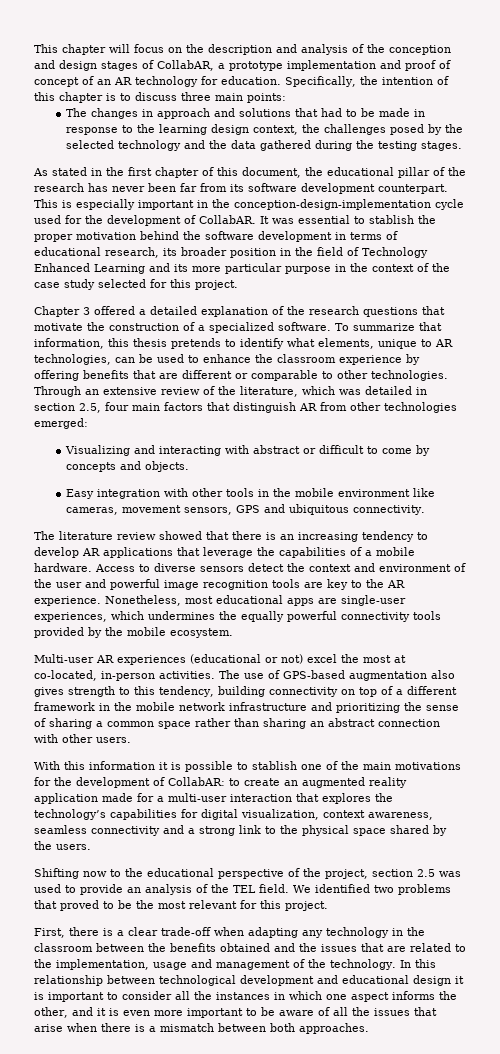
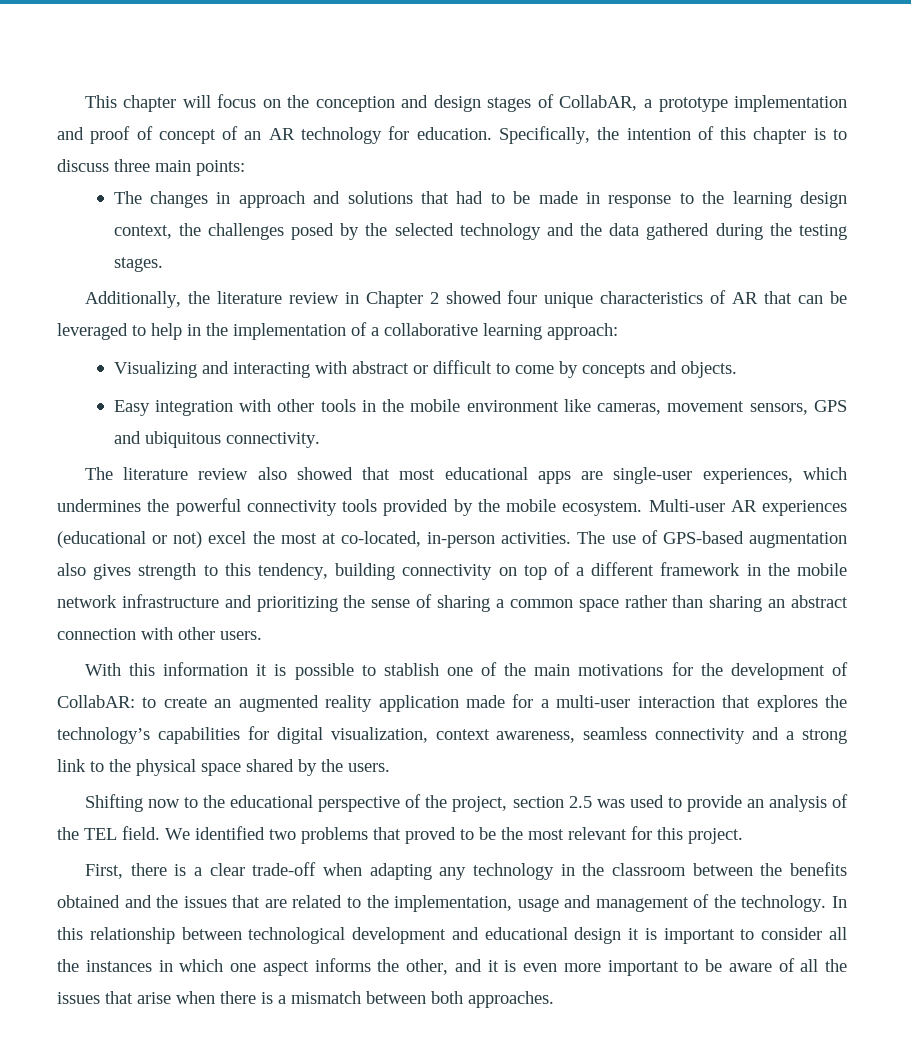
- This chapter will focus on the description and analysis of the conception and design stages of CollabAR, a prototype implementation and proof of concept of an AR technology for education.
+ This chapter will focus on the conception and design stages of CollabAR, a prototype implementation and proof of concept of an AR technology for education.
- As stated in the first chapter of this document, the educational pillar of the research has never been far from its software development counterpart. This is especially important in the conception-design-implementation cycle used for the development of CollabAR. It was essential to stablish the proper motivation behind the software development in terms of educational research, its broader position in the field of Technology Enhanced Learning and its more particular purpose in the context of the case study selected for this project.
- Chapter 3 offered a detailed explanation of the research questions that motivate the construction of a specialized software. To summarize that information, this thesis pretends to identify what elements, unique to AR technologies, can be used to enhance the classroom experience by offering benefits that are different or comparable to other technologies. Through an extensive review of the literature, which was detailed in section 2.5, four main factors that distinguish AR from other technologies emerged:
+ Additionally, the literature review in Chapter 2 showed four unique characteristics of AR that can be leveraged to help in the implementation of a collaborative learning approach:
- The literature review showed that there is an increasing tendency to develop AR applications that leverage the capabilities of a mobile hardware. Access to diverse sensors detect the context and environment of the user and powerful image recognition tools are key to the AR experience. Nonetheless, most educational apps are single-user experiences, which undermines the equally powerful connectivity tools provided by the mobile ecosystem.
- Multi-user AR experiences (educational or not) excel the most at co-located, in-person activities.
+ The literature review also showed that most educational apps are single-user experiences, which undermines the powerful connectivity tools provided by the mobile ecosystem. Multi-user AR experiences (educational or not) excel the most at co-located, in-person activities.

